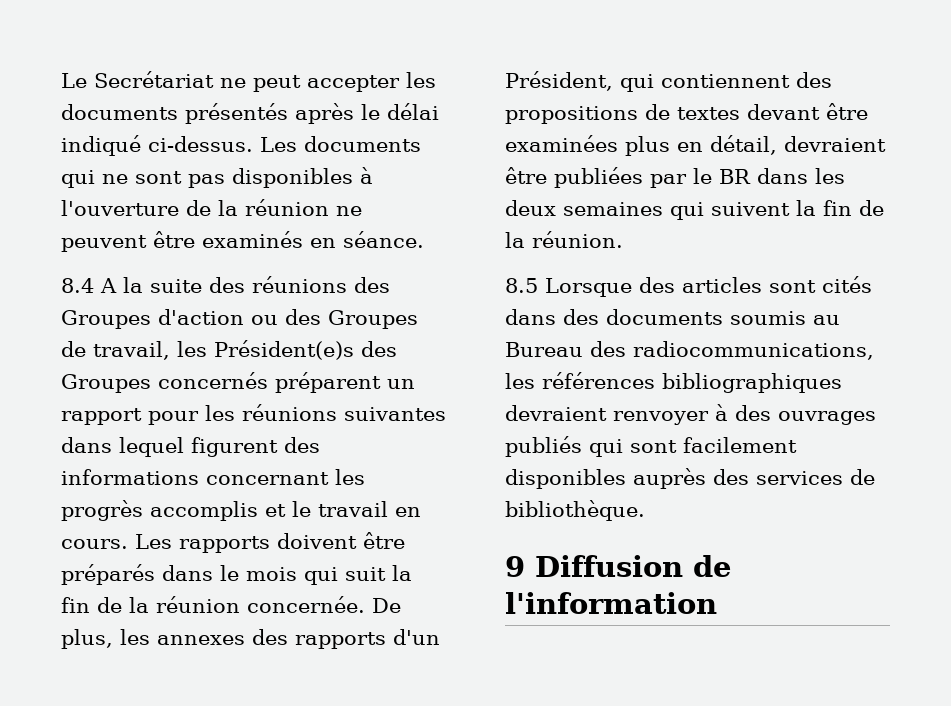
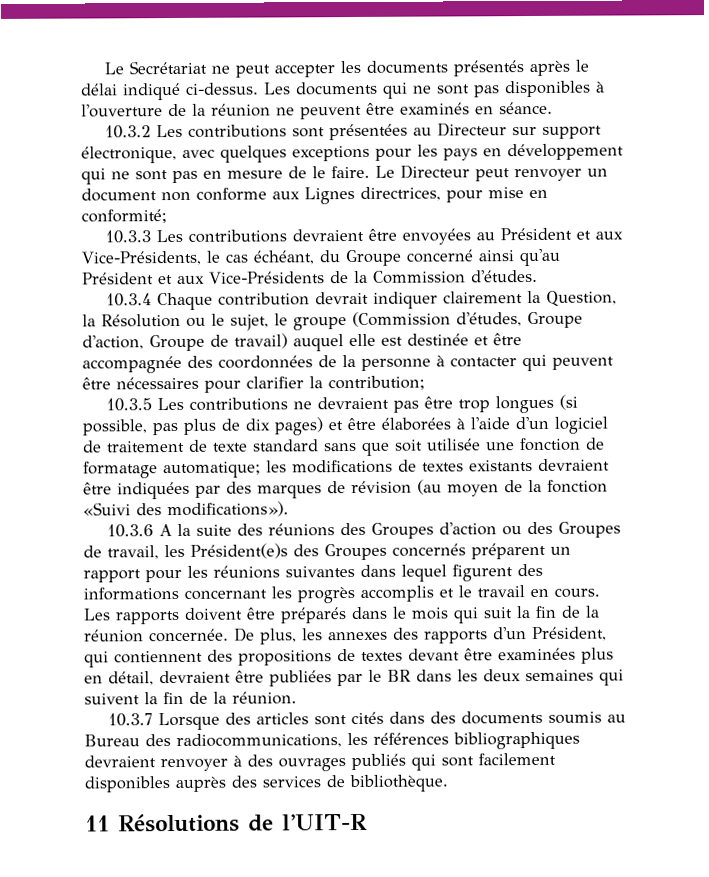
- 8.4 A la suite des réunions des Groupes d'action ou des Groupes de travail, les Président(e)s des Groupes concernés préparent un rapport pour les réunions suivantes dans lequel figurent des informations concernant les progrès accomplis et le travail en cours.
+ 10.3.2 Les contributions sont présentées au Directeur sur support électronique, avec quelques exceptions pour les pays en développement qui ne sont pas en mesure de le faire. Le Directeur peut renvoyer un document non conforme aux Lignes directrices, pour mise en conformité;
+ 10.3.3 Les contributions devraient être envoyées au Président et aux Vice-Présidents, le cas échéant, du Groupe concerné ainsi qu'au Président et aux Vice-Présidents de la Commission d'études.
+ 10.3.4 Chaque contribution devrait indiquer clairement la Question, la Résolution ou le sujet, le groupe (Commission d'études, Groupe d'action, Groupe de travail) auquel elle est destinée et être accompagnée des coordonnées de la personne à contacter qui peuvent être nécessaires pour clarifier la contribution;
+ 10.3.5 Les contributions ne devraient pas être trop longues (si possible, pas plus de dix pages) et être élaborées à l'aide d'un logiciel de traitement de texte standard sans que soit utilisée une fonction de formatage automatique; les modifications de textes existants devraient être indiquées par des marques de révision (au moyen de la fonction «Suivi des modifications»).
+ 10.3.6 A la suite des réunions des Groupes d'action ou des Groupes de travail, les Président(e)s des Groupes concernés préparent un rapport pour les réunions suivantes dans lequel figurent des informations concernant les progrès accomplis et le travail en cours.
- 8.5 Lorsque des articles sont cités dans des documents soumis au Bureau des radiocommunications, les références bibliographiques devraient renvoyer à des ouvrages publiés qui sont facilement disponibles auprès des services de bibliothèque.
+ 10.3.7 Lorsque des articles sont cités dans des documents soumis au Bureau des radiocommunications, les références bibliographiques devraient renvoyer à des ouvrages publiés qui sont facilement disponibles auprès des services de bibliothèque.
- 9 Diffusion de l'information
+ 11 Résolutions de l’UIT-R

